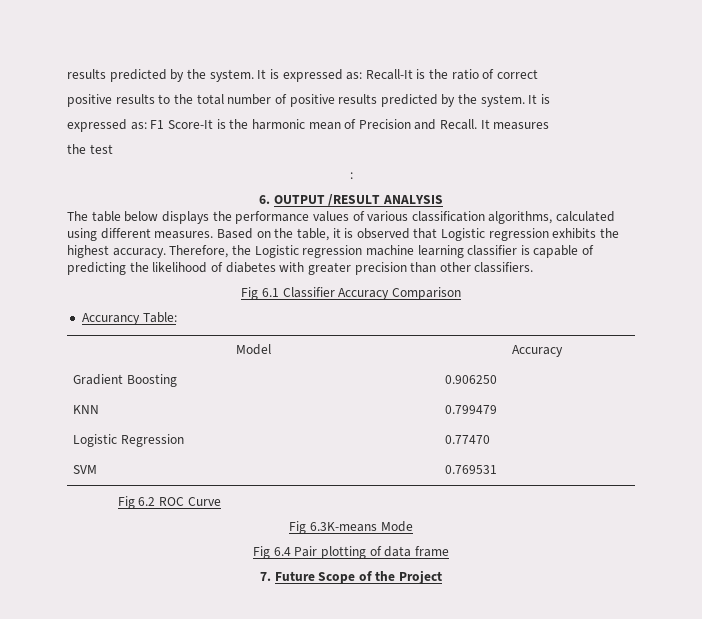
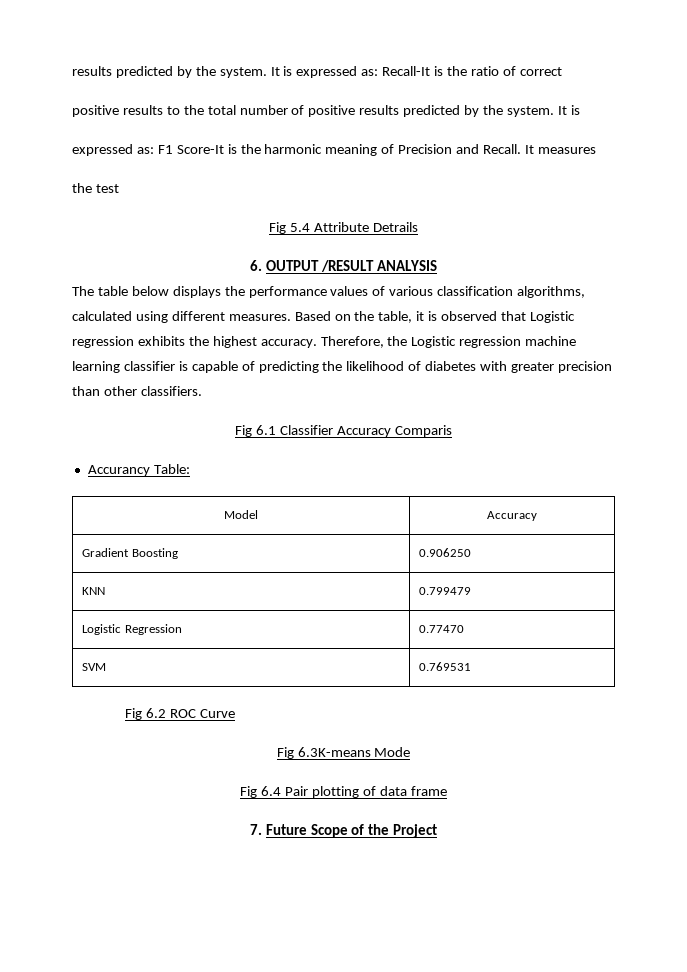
- expressed as: F1 Score-It is the harmonic mean of Precision and Recall.
+ expressed as: F1 Score-It is the harmonic meaning of Precision and Recall.
- :
+ Fig 5.4 Attribute Detrails
- Fig 6.1 Classifier Accuracy Comparison
+ Fig 6.1 Classifier Accuracy Comparis

